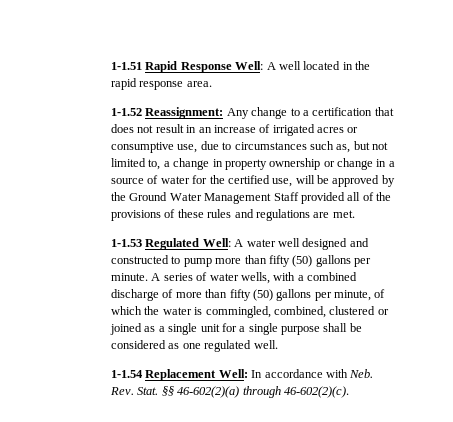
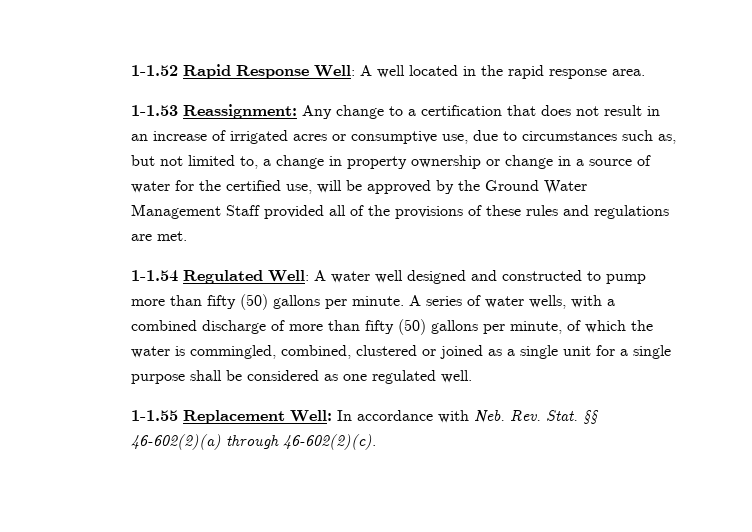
- 1-1.51 Rapid Response Well: A well located in the rapid response area.
+ 1-1.52 Rapid Response Well: A well located in the rapid response area.
- 1-1.52 Reassignment:
+ 1-1.53 Reassignment:
- 1-1.53 Regulated Well: A water well designed and constructed to pump more than fifty (50) gallons per minute.
+ 1-1.54 Regulated Well: A water well designed and constructed to pump more than fifty (50) gallons per minute.
- 1-1.54 Replacement Well: In accordance with Neb. Rev. Stat.
+ 1-1.55 Replacement Well: In accordance with Neb. Rev. Stat.

